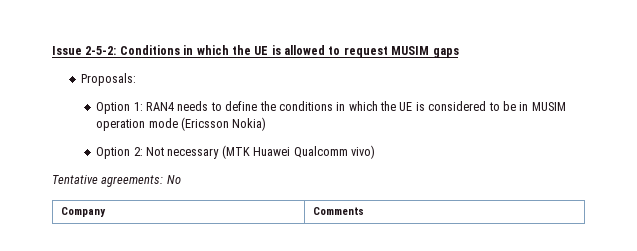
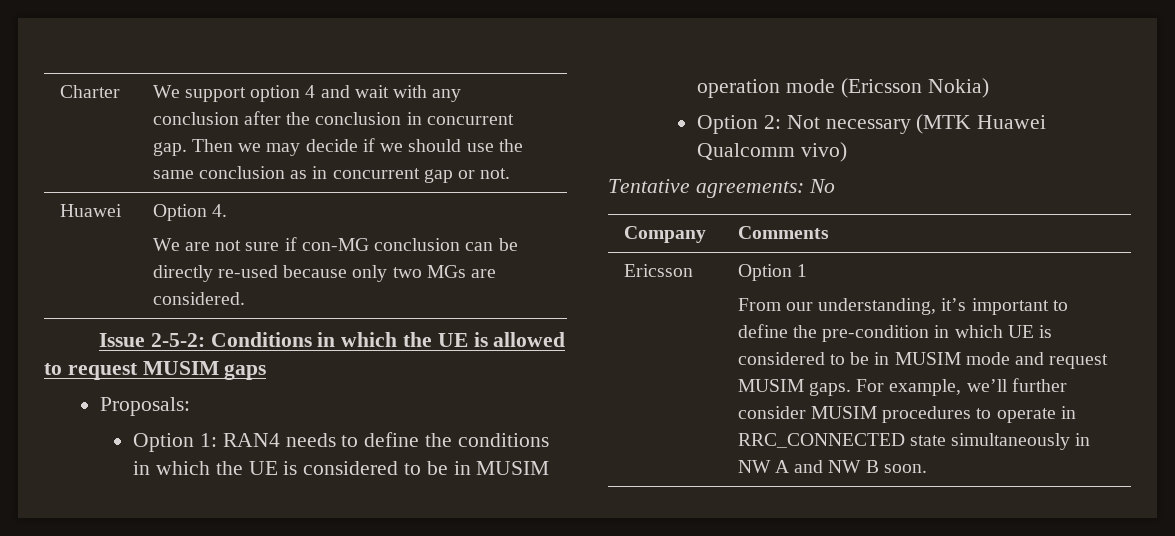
+ Charter | We support option 4 and wait with any conclusion after the conclusion in concurrent gap. Then we may decide if we should use the same conclusion as in concurrent gap or not.
+ Huawei | Option 4.
+ We are not sure if con-MG conclusion can be directly re-used because only two MGs are considered.
+ Ericsson | Option 1
+ From our understanding, it’s important to define the pre-condition in which UE is considered to be in MUSIM mode and request MUSIM gaps. For example, we’ll further consider MUSIM procedures to operate in RRC_CONNECTED state simultaneously in NW A and NW B soon.

